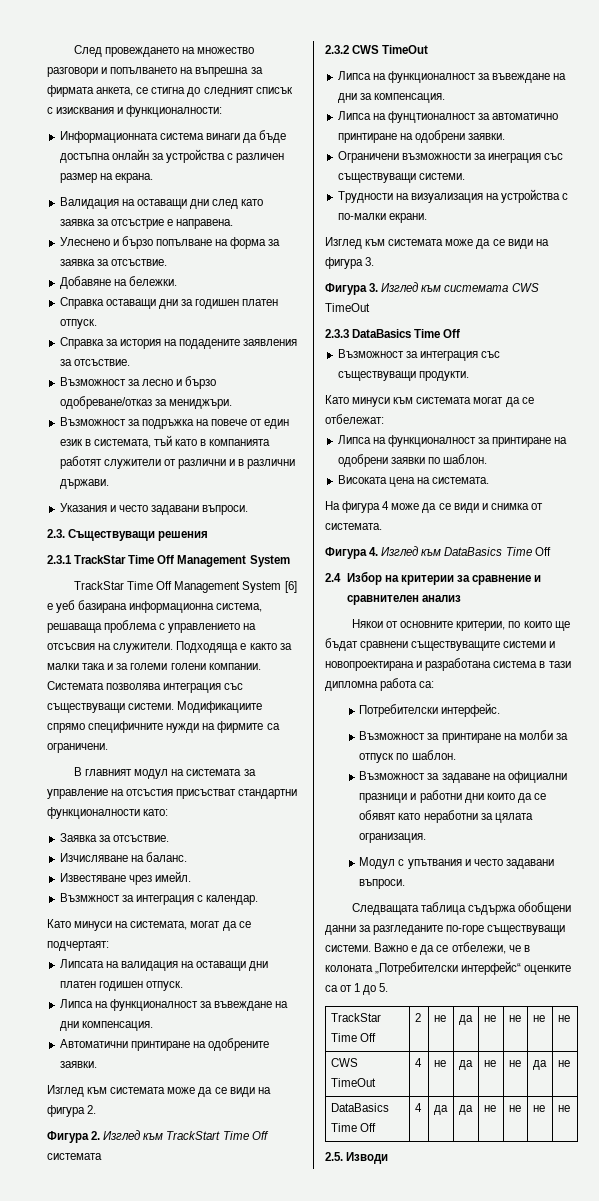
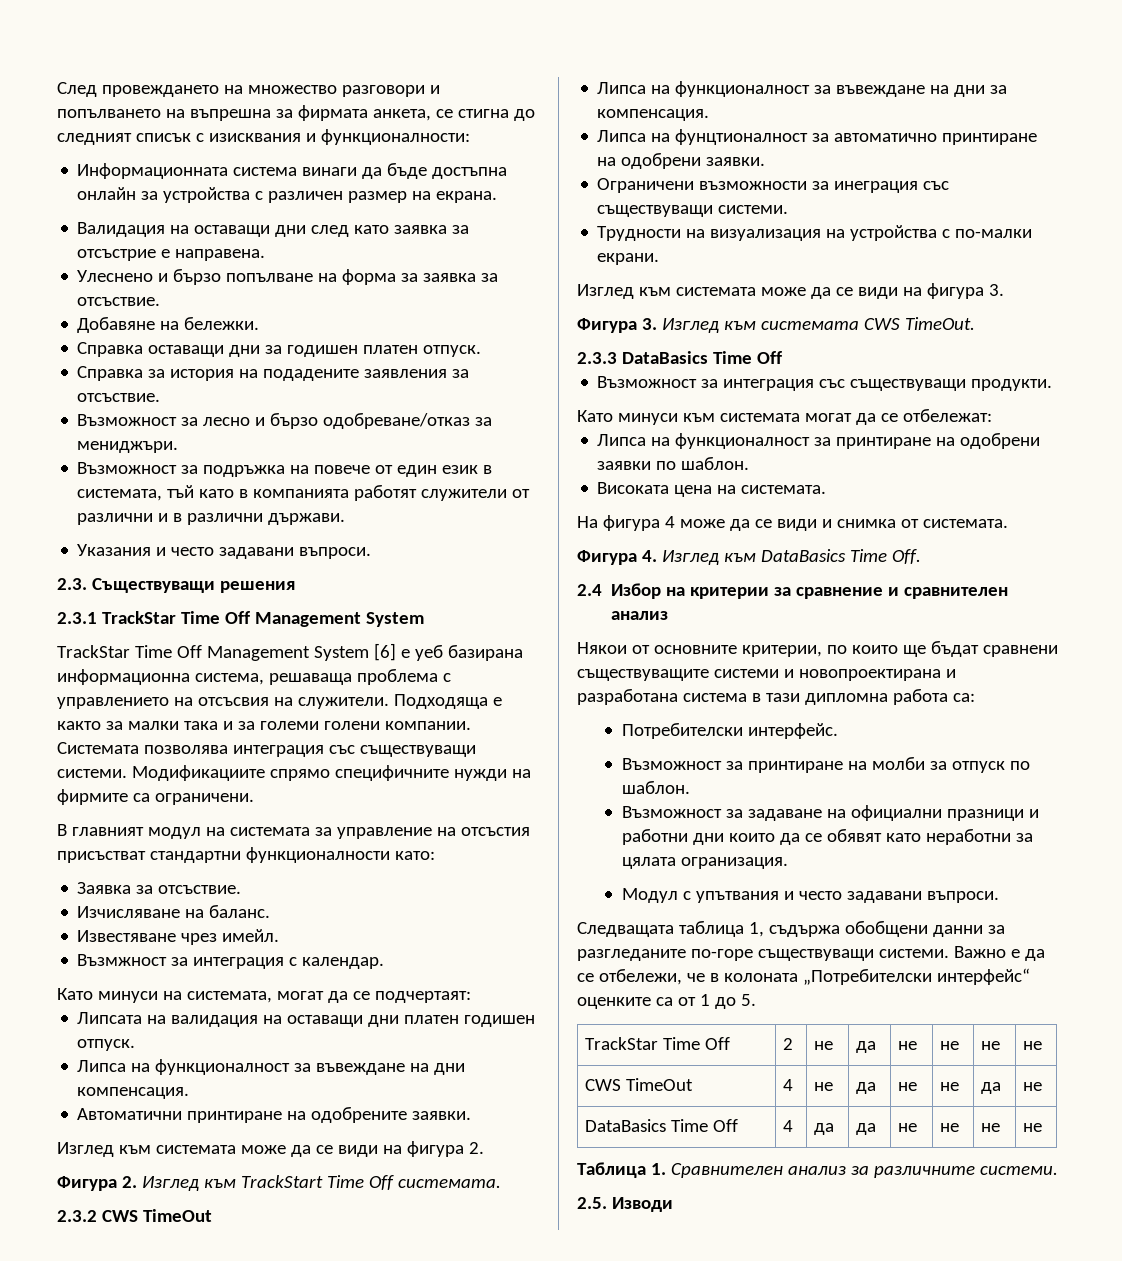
- Фигура 2. Изглед към TrackStart Time Off системата
+ Фигура 2. Изглед към TrackStart Time Off системата.
- Фигура 3. Изглед към системата CWS TimeOut
+ Фигура 3. Изглед към системата CWS TimeOut.
- Фигура 4. Изглед към DataBasics Time Off
+ Фигура 4. Изглед към DataBasics Time Off.
- Следващата таблица съдържа обобщени данни за разгледаните по-горе съществуващи системи.
+ Следващата таблица 1, съдържа обобщени данни за разгледаните по-горе съществуващи системи.
+ Таблица 1. Сравнителен анализ за различните системи.

